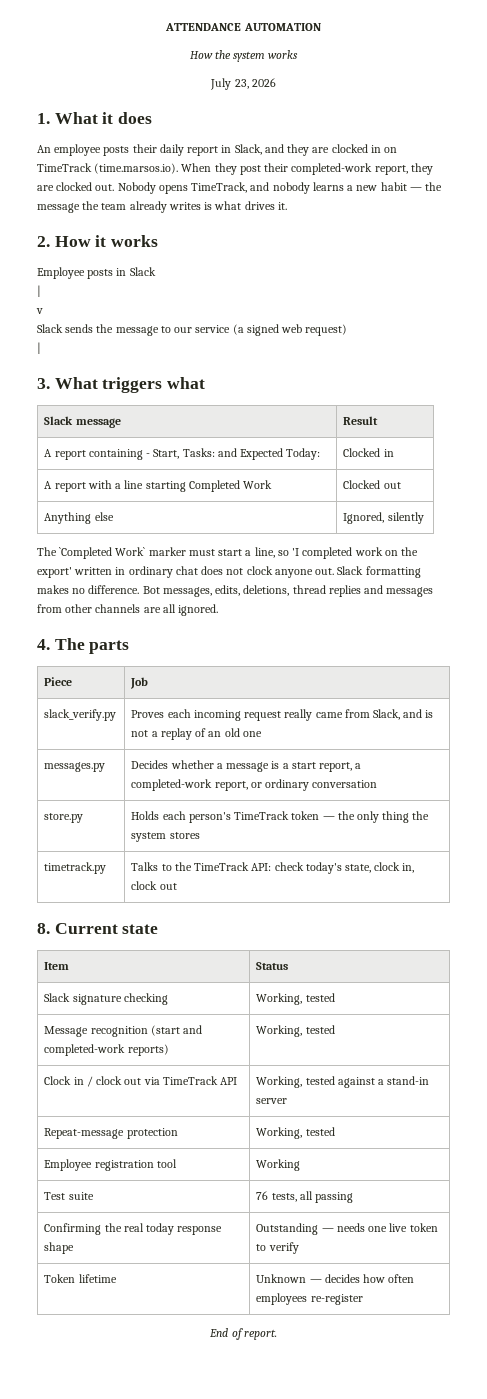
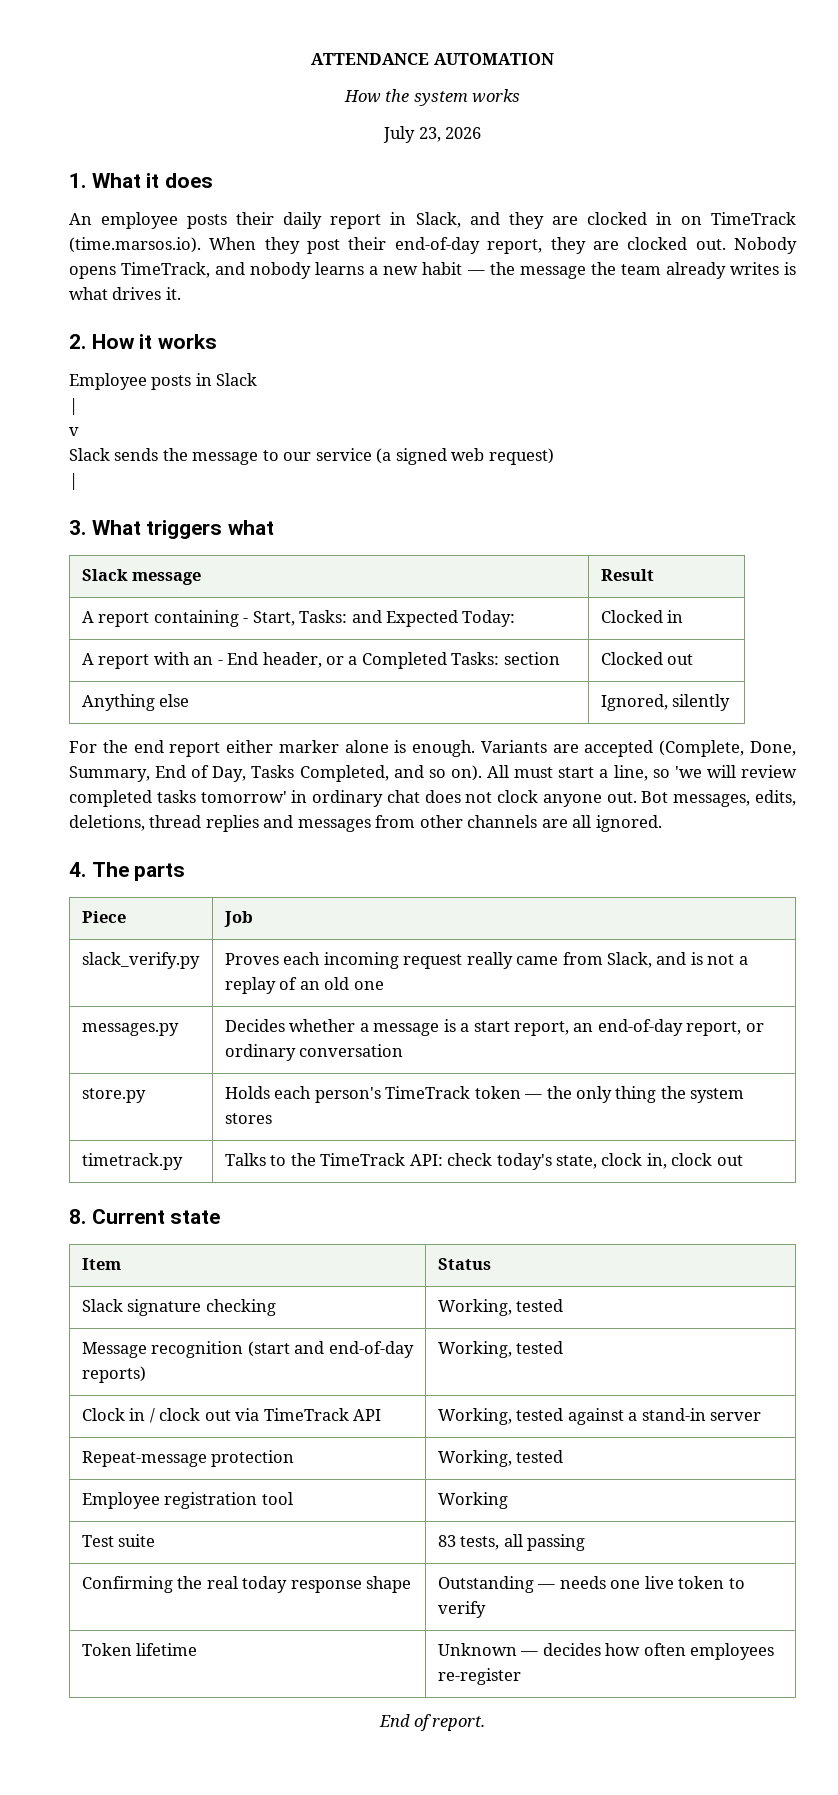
- An employee posts their daily report in Slack, and they are clocked in on TimeTrack (time.marsos.io). When they post their completed-work report, they are clocked out.
+ An employee posts their daily report in Slack, and they are clocked in on TimeTrack (time.marsos.io). When they post their end-of-day report, they are clocked out.
- A report with a line starting Completed Work | Clocked out
+ A report with an - End header, or a Completed Tasks: section | Clocked out
- The `Completed Work` marker must start a line, so 'I completed work on the export' written in ordinary chat does not clock anyone out.
+ For the end report either marker alone is enough. Variants are accepted (Complete, Done, Summary, End of Day, Tasks Completed, and so on). All must start a line, so 'we will review completed tasks tomorrow' in ordinary chat does not clock anyone out.
- Slack formatting makes no difference.
- messages.py | Decides whether a message is a start report, a completed-work report, or ordinary conversation
+ messages.py | Decides whether a message is a start report, an end-of-day report, or ordinary conversation
- Message recognition (start and completed-work reports) | Working, tested
+ Message recognition (start and end-of-day reports) | Working, tested
- Test suite | 76 tests, all passing
+ Test suite | 83 tests, all passing

